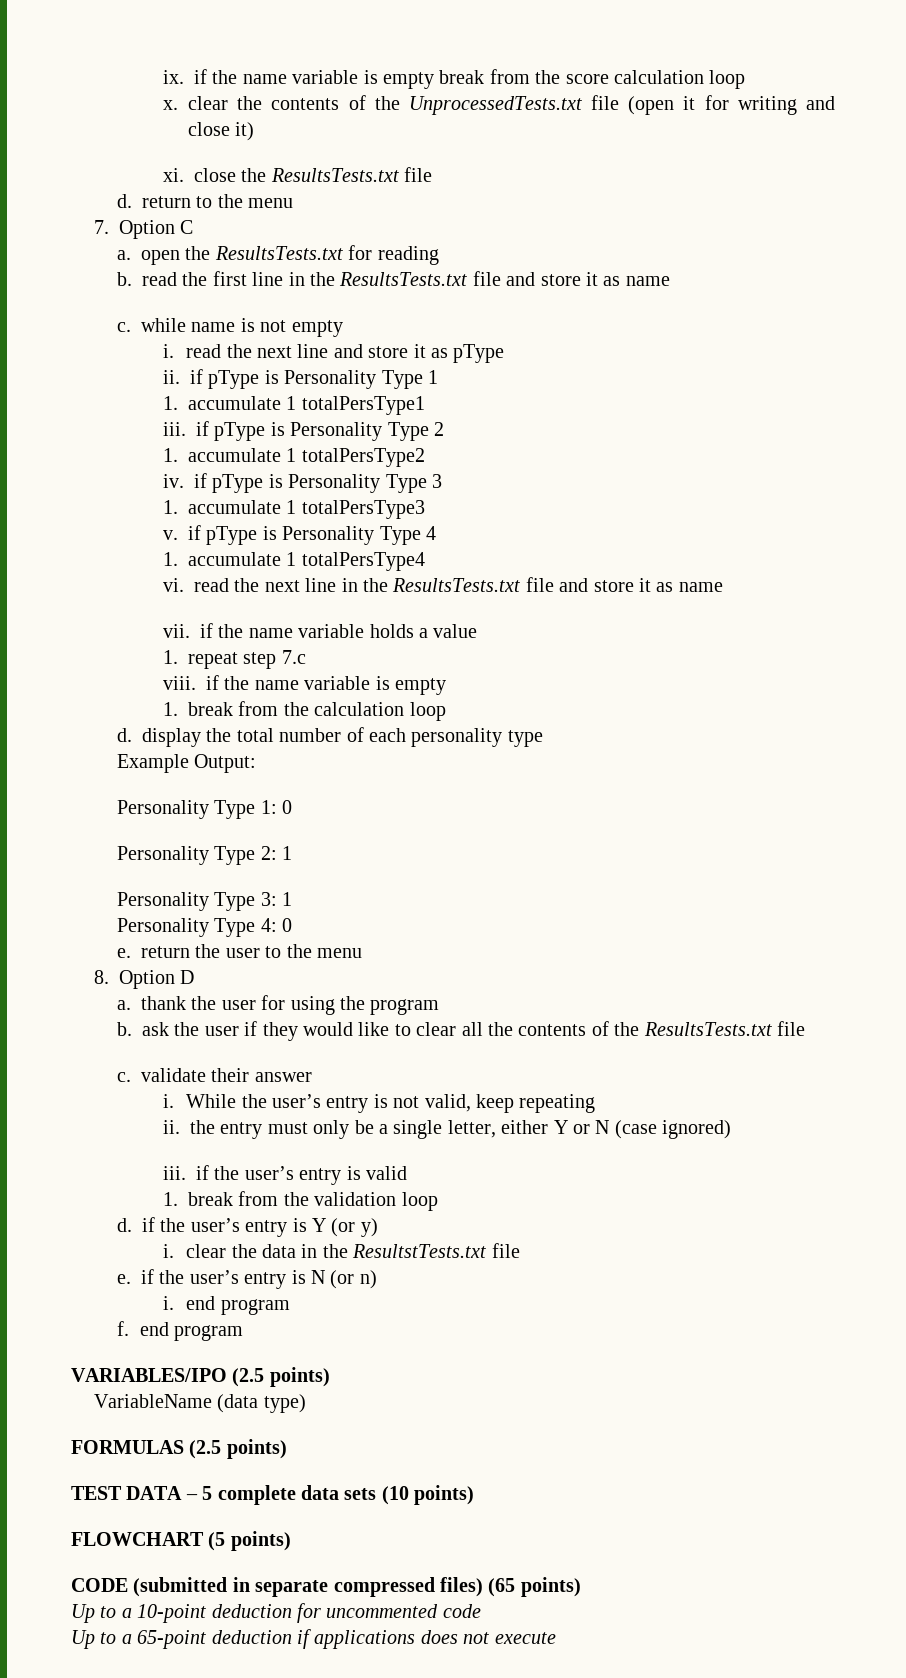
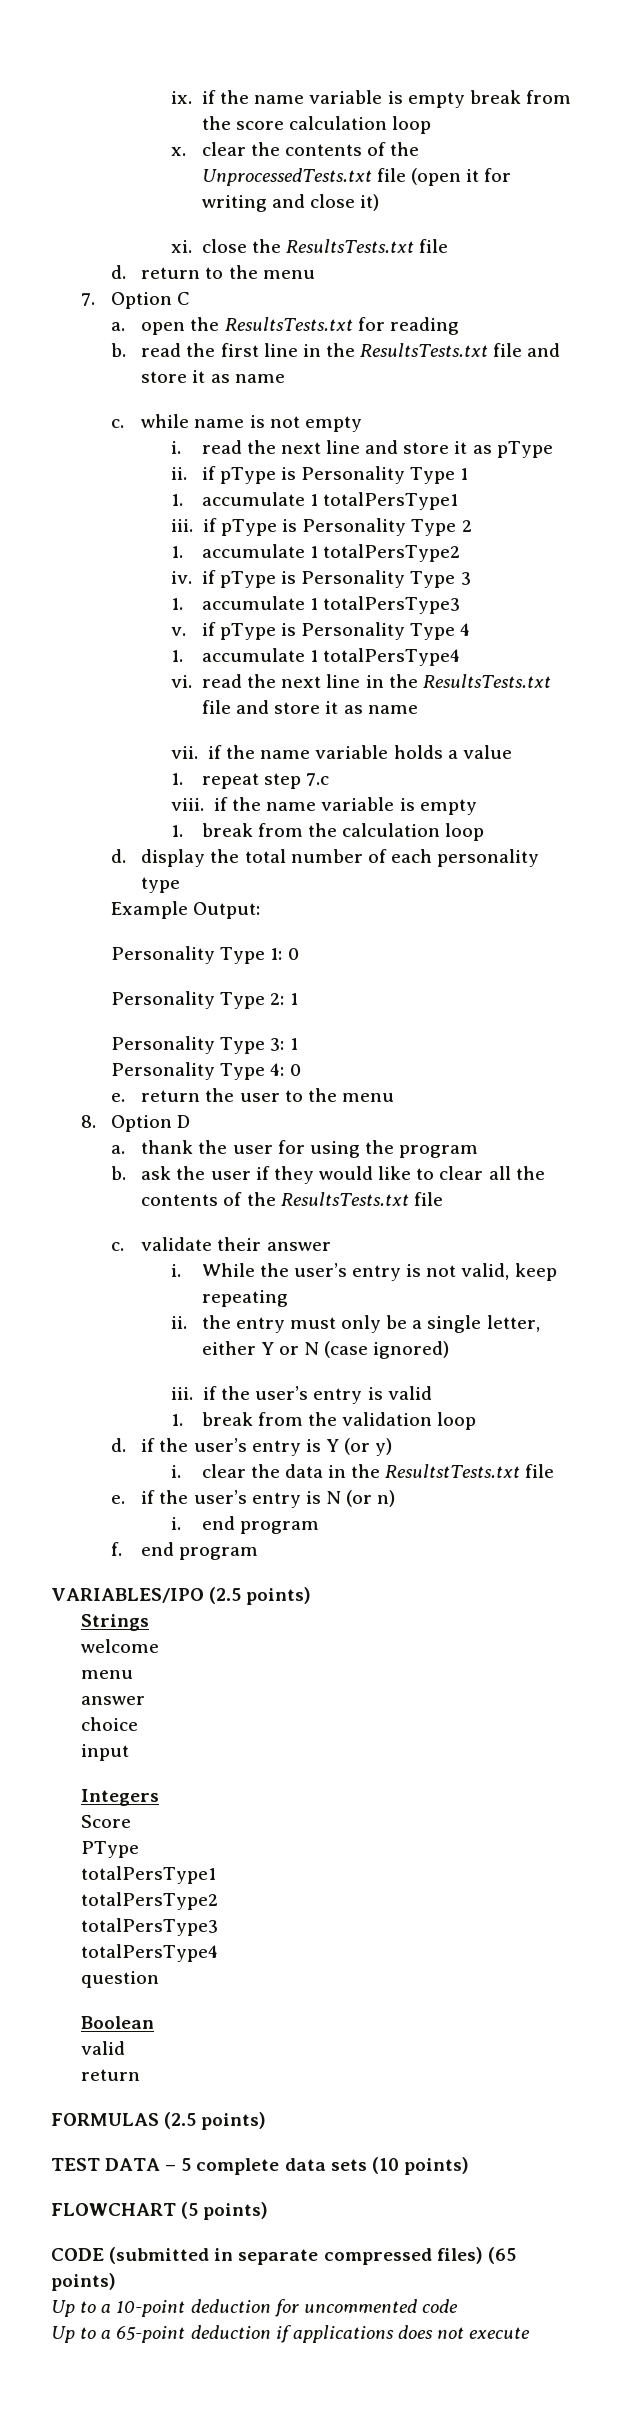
- VariableName (data type)
+ Strings
+ welcome
+ menu
+ answer
+ choice
+ input
+ Integers
+ Score
+ PType
+ totalPersType1
+ totalPersType2
+ totalPersType3
+ totalPersType4
+ question
+ Boolean
+ valid
+ return

